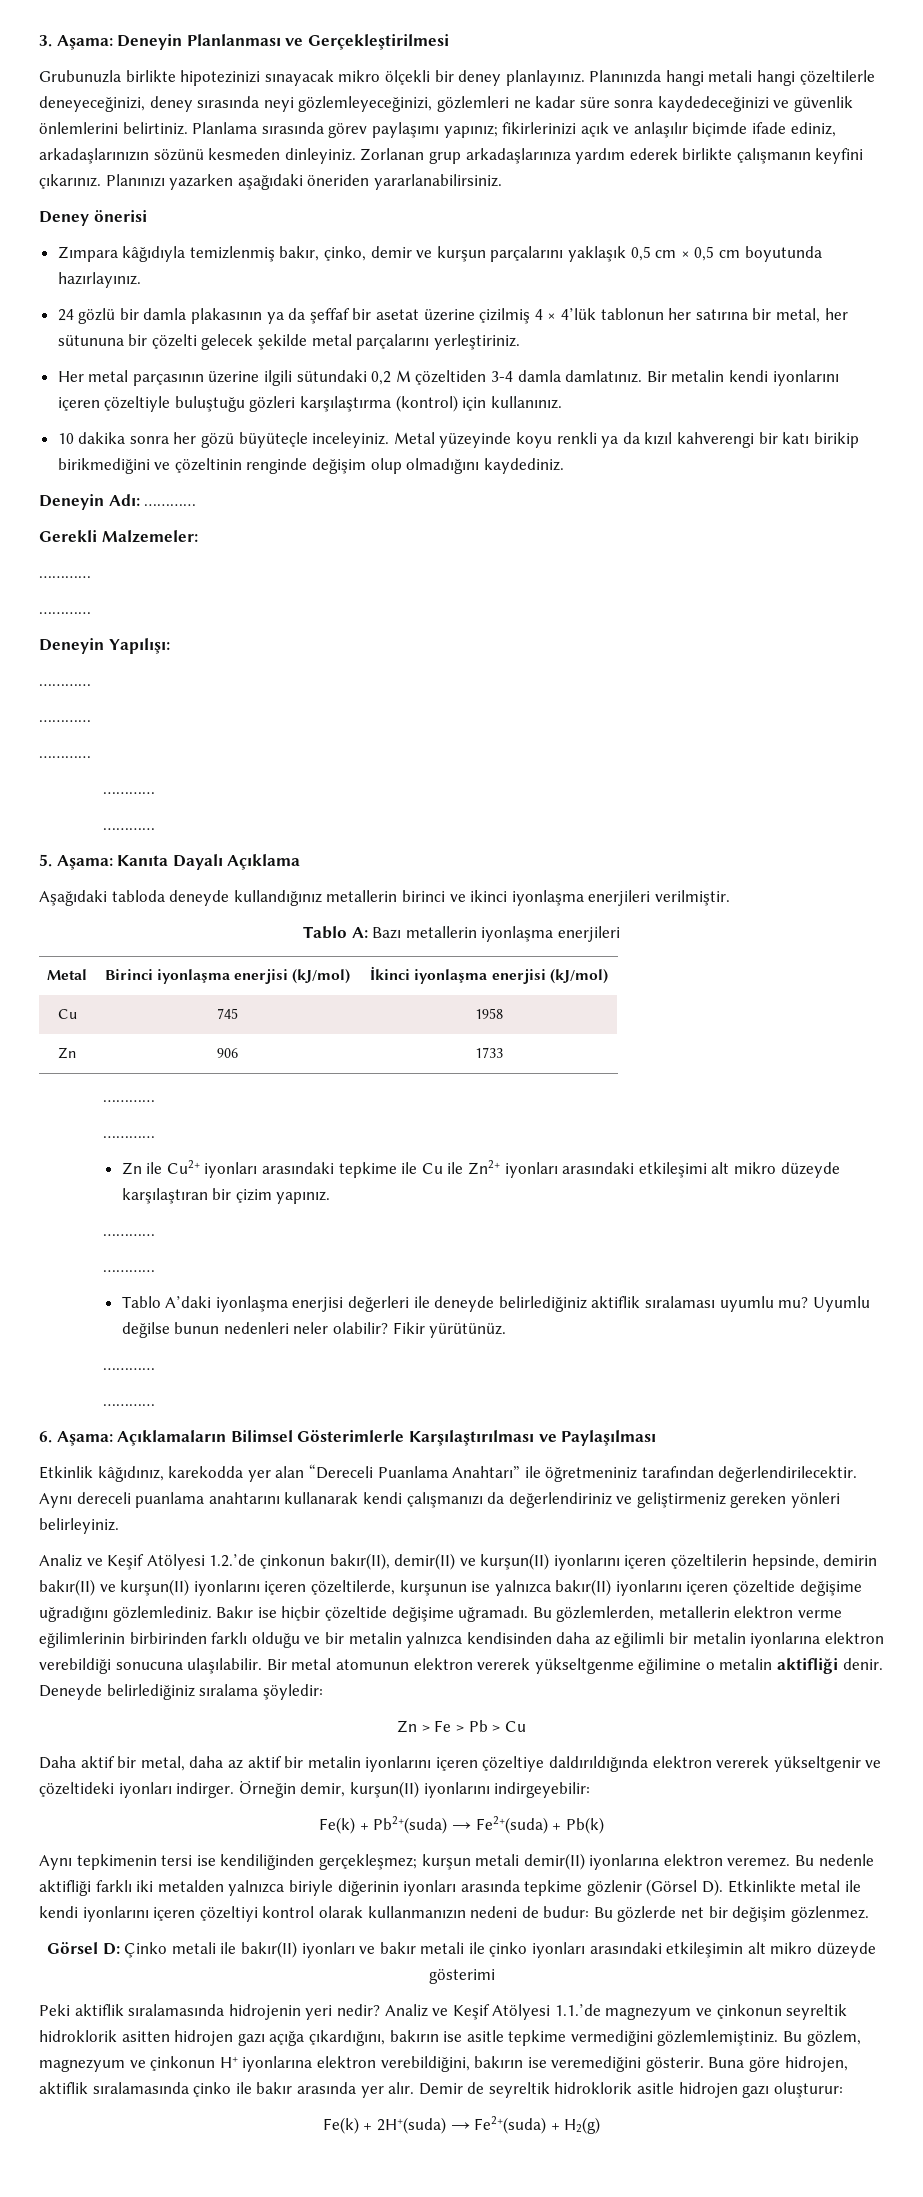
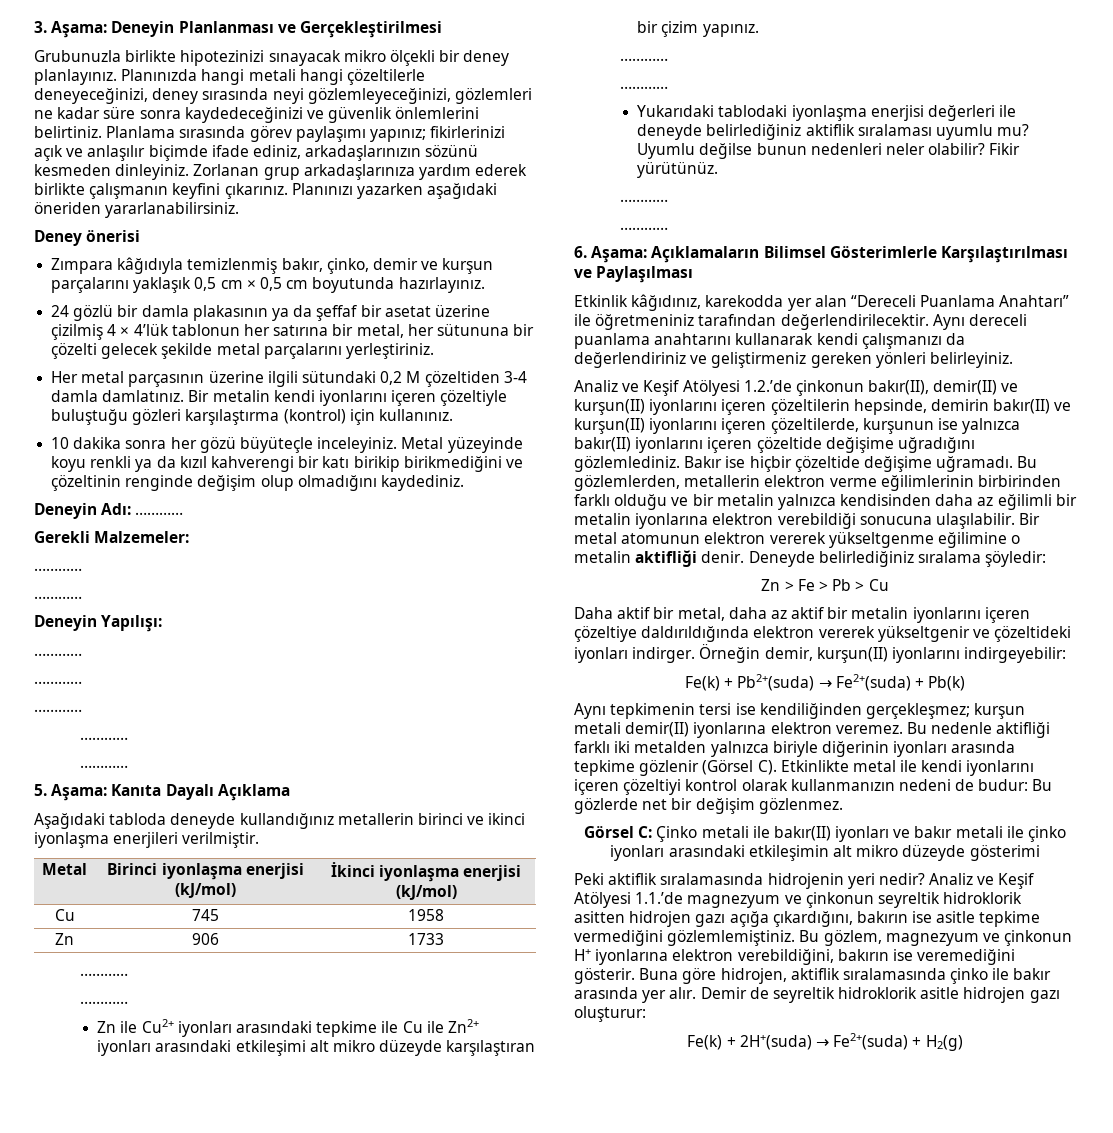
- Tablo A: Bazı metallerin iyonlaşma enerjileri
- Tablo A’daki iyonlaşma enerjisi değerleri ile deneyde belirlediğiniz aktiflik sıralaması uyumlu mu?
+ Yukarıdaki tablodaki iyonlaşma enerjisi değerleri ile deneyde belirlediğiniz aktiflik sıralaması uyumlu mu?
- Bu nedenle aktifliği farklı iki metalden yalnızca biriyle diğerinin iyonları arasında tepkime gözlenir (Görsel D). Etkinlikte metal ile kendi iyonlarını içeren çözeltiyi kontrol olarak kullanmanızın nedeni de budur: Bu gözlerde net bir değişim gözlenmez.
+ Bu nedenle aktifliği farklı iki metalden yalnızca biriyle diğerinin iyonları arasında tepkime gözlenir (Görsel C). Etkinlikte metal ile kendi iyonlarını içeren çözeltiyi kontrol olarak kullanmanızın nedeni de budur: Bu gözlerde net bir değişim gözlenmez.
- Görsel D: Çinko metali ile bakır(II) iyonları ve bakır metali ile çinko iyonları arasındaki etkileşimin alt mikro düzeyde gösterimi
+ Görsel C: Çinko metali ile bakır(II) iyonları ve bakır metali ile çinko iyonları arasındaki etkileşimin alt mikro düzeyde gösterimi

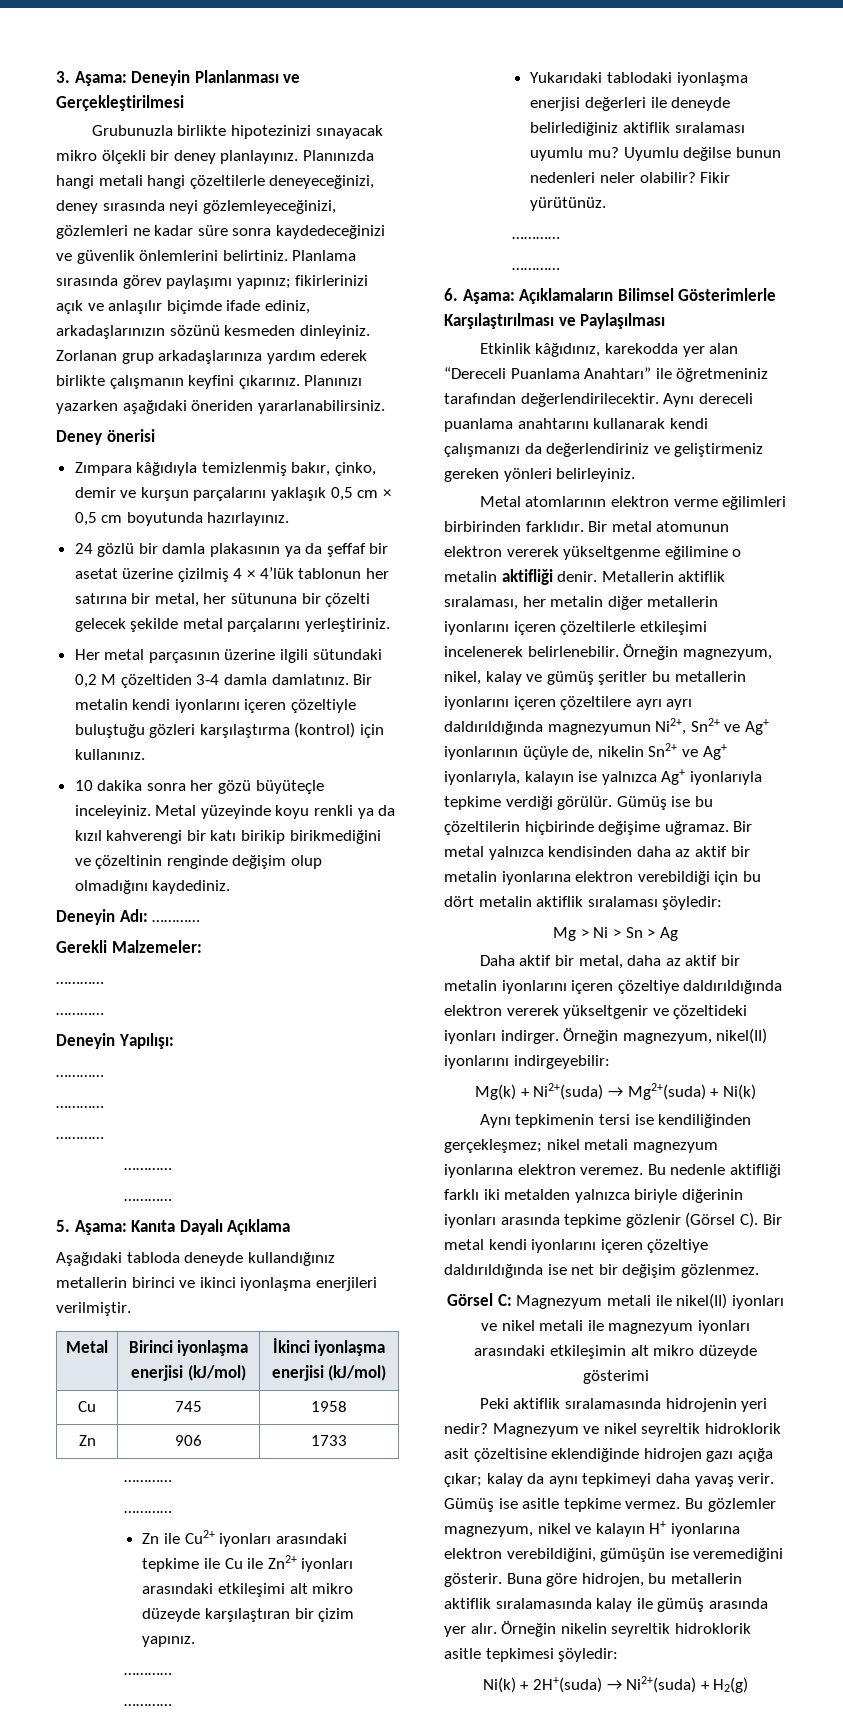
- Analiz ve Keşif Atölyesi 1.2.’de çinkonun bakır(II), demir(II) ve kurşun(II) iyonlarını içeren çözeltilerin hepsinde, demirin bakır(II) ve kurşun(II) iyonlarını içeren çözeltilerde, kurşunun ise yalnızca bakır(II) iyonlarını içeren çözeltide değişime uğradığını gözlemlediniz. Bakır ise hiçbir çözeltide değişime uğramadı. Bu gözlemlerden, metallerin elektron verme eğilimlerinin birbirinden farklı olduğu ve bir metalin yalnızca kendisinden daha az eğilimli bir metalin iyonlarına elektron verebildiği sonucuna ulaşılabilir.
+ Metal atomlarının elektron verme eğilimleri birbirinden farklıdır.
- Deneyde belirlediğiniz sıralama şöyledir:
- Zn > Fe > Pb > Cu
+ Metallerin aktiflik sıralaması, her metalin diğer metallerin iyonlarını içeren çözeltilerle etkileşimi incelenerek belirlenebilir. Örneğin magnezyum, nikel, kalay ve gümüş şeritler bu metallerin iyonlarını içeren çözeltilere ayrı ayrı daldırıldığında magnezyumun Ni2+, Sn2+ ve Ag+ iyonlarının üçüyle de, nikelin Sn2+ ve Ag+ iyonlarıyla, kalayın ise yalnızca Ag+ iyonlarıyla tepkime verdiği görülür. Gümüş ise bu çözeltilerin hiçbirinde değişime uğramaz. Bir metal yalnızca kendisinden daha az aktif bir metalin iyonlarına elektron verebildiği için bu dört metalin aktiflik sıralaması şöyledir:
+ Mg > Ni > Sn > Ag
- Örneğin demir, kurşun(II) iyonlarını indirgeyebilir:
+ Örneğin magnezyum, nikel(II) iyonlarını indirgeyebilir:
- Fe(k) + Pb2+(suda) → Fe2+(suda) + Pb(k)
+ Mg(k) + Ni2+(suda) → Mg2+(suda) + Ni(k)
- Aynı tepkimenin tersi ise kendiliğinden gerçekleşmez; kurşun metali demir(II) iyonlarına elektron veremez.
+ Aynı tepkimenin tersi ise kendiliğinden gerçekleşmez; nikel metali magnezyum iyonlarına elektron veremez.
- Bu nedenle aktifliği farklı iki metalden yalnızca biriyle diğerinin iyonları arasında tepkime gözlenir (Görsel C). Etkinlikte metal ile kendi iyonlarını içeren çözeltiyi kontrol olarak kullanmanızın nedeni de budur: Bu gözlerde net bir değişim gözlenmez.
+ Bu nedenle aktifliği farklı iki metalden yalnızca biriyle diğerinin iyonları arasında tepkime gözlenir (Görsel C). Bir metal kendi iyonlarını içeren çözeltiye daldırıldığında ise net bir değişim gözlenmez.
- Görsel C: Çinko metali ile bakır(II) iyonları ve bakır metali ile çinko iyonları arasındaki etkileşimin alt mikro düzeyde gösterimi
+ Görsel C: Magnezyum metali ile nikel(II) iyonları ve nikel metali ile magnezyum iyonları arasındaki etkileşimin alt mikro düzeyde gösterimi
- Analiz ve Keşif Atölyesi 1.1.’de magnezyum ve çinkonun seyreltik hidroklorik asitten hidrojen gazı açığa çıkardığını, bakırın ise asitle tepkime vermediğini gözlemlemiştiniz. Bu gözlem, magnezyum ve çinkonun H+ iyonlarına elektron verebildiğini, bakırın ise veremediğini gösterir.
+ Magnezyum ve nikel seyreltik hidroklorik asit çözeltisine eklendiğinde hidrojen gazı açığa çıkar; kalay da aynı tepkimeyi daha yavaş verir. Gümüş ise asitle tepkime vermez. Bu gözlemler magnezyum, nikel ve kalayın H+ iyonlarına elektron verebildiğini, gümüşün ise veremediğini gösterir.
- Buna göre hidrojen, aktiflik sıralamasında çinko ile bakır arasında yer alır.
+ Buna göre hidrojen, bu metallerin aktiflik sıralamasında kalay ile gümüş arasında yer alır.
- Demir de seyreltik hidroklorik asitle hidrojen gazı oluşturur:
- Fe(k) + 2H+(suda) → Fe2+(suda) + H2(g)
+ Örneğin nikelin seyreltik hidroklorik asitle tepkimesi şöyledir:
+ Ni(k) + 2H+(suda) → Ni2+(suda) + H2(g)

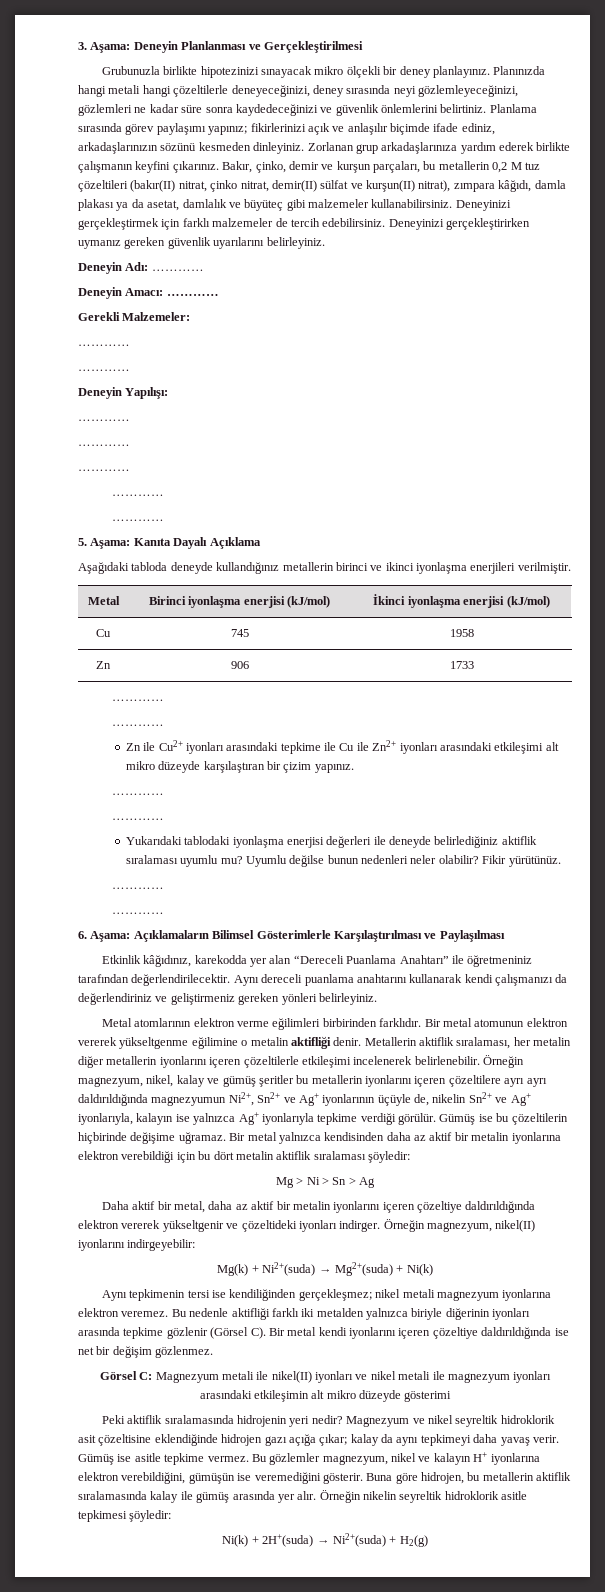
- Planınızı yazarken aşağıdaki öneriden yararlanabilirsiniz.
- Deney önerisi
- Zımpara kâğıdıyla temizlenmiş bakır, çinko, demir ve kurşun parçalarını yaklaşık 0,5 cm × 0,5 cm boyutunda hazırlayınız.
- 24 gözlü bir damla plakasının ya da şeffaf bir asetat üzerine çizilmiş 4 × 4’lük tablonun her satırına bir metal, her sütununa bir çözelti gelecek şekilde metal parçalarını yerleştiriniz.
- Her metal parçasının üzerine ilgili sütundaki 0,2 M çözeltiden 3-4 damla damlatınız. Bir metalin kendi iyonlarını içeren çözeltiyle buluştuğu gözleri karşılaştırma (kontrol) için kullanınız.
- 10 dakika sonra her gözü büyüteçle inceleyiniz. Metal yüzeyinde koyu renkli ya da kızıl kahverengi bir katı birikip birikmediğini ve çözeltinin renginde değişim olup olmadığını kaydediniz.
+ Bakır, çinko, demir ve kurşun parçaları, bu metallerin 0,2 M tuz çözeltileri (bakır(II) nitrat, çinko nitrat, demir(II) sülfat ve kurşun(II) nitrat), zımpara kâğıdı, damla plakası ya da asetat, damlalık ve büyüteç gibi malzemeler kullanabilirsiniz. Deneyinizi gerçekleştirmek için farklı malzemeler de tercih edebilirsiniz. Deneyinizi gerçekleştirirken uymanız gereken güvenlik uyarılarını belirleyiniz.
+ Deneyin Amacı: …………

